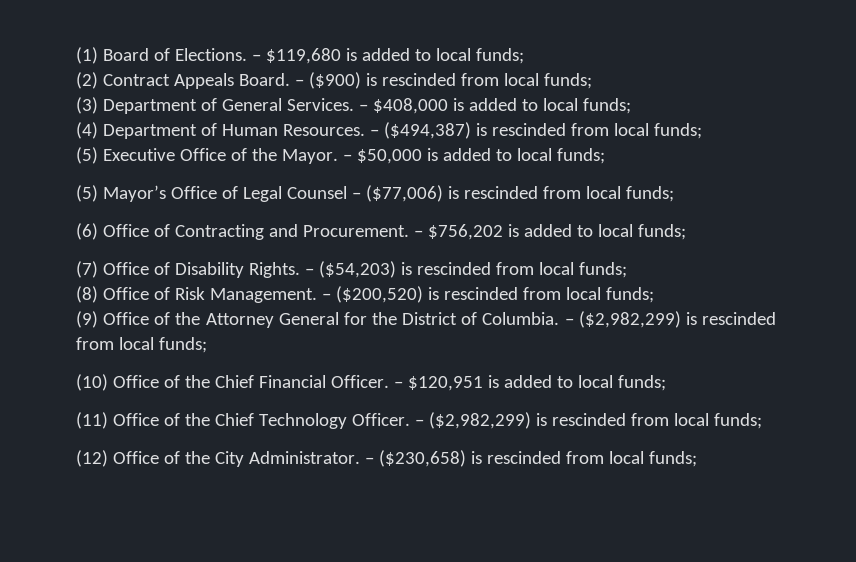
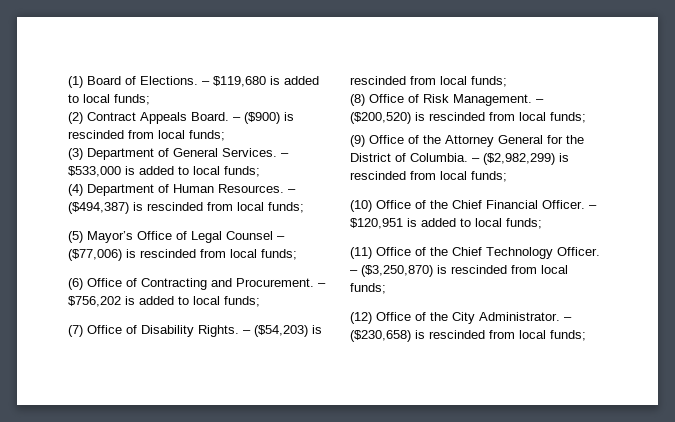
- – $408,000 is added to local funds;
+ – $533,000 is added to local funds;
- (5) Executive Office of the Mayor. – $50,000 is added to local funds;
- (11) Office of the Chief Technology Officer. – ($2,982,299) is rescinded from local funds;
+ (11) Office of the Chief Technology Officer. – ($3,250,870) is rescinded from local funds;

